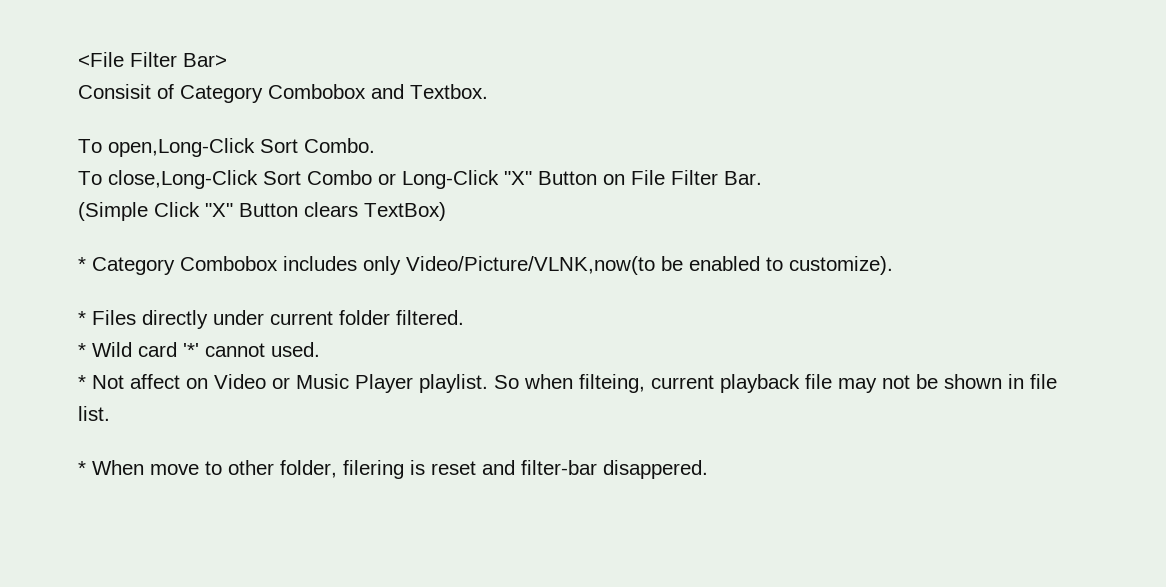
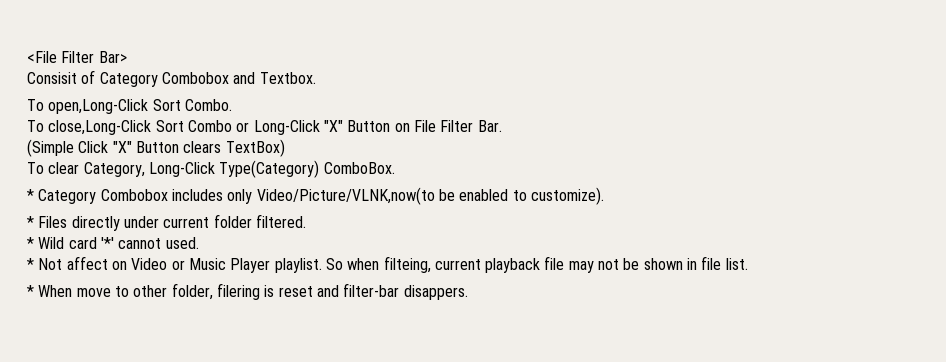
+ To clear Category, Long-Click Type(Category) ComboBox.
- * When move to other folder, filering is reset and filter-bar disappered.
+ * When move to other folder, filering is reset and filter-bar disappers.

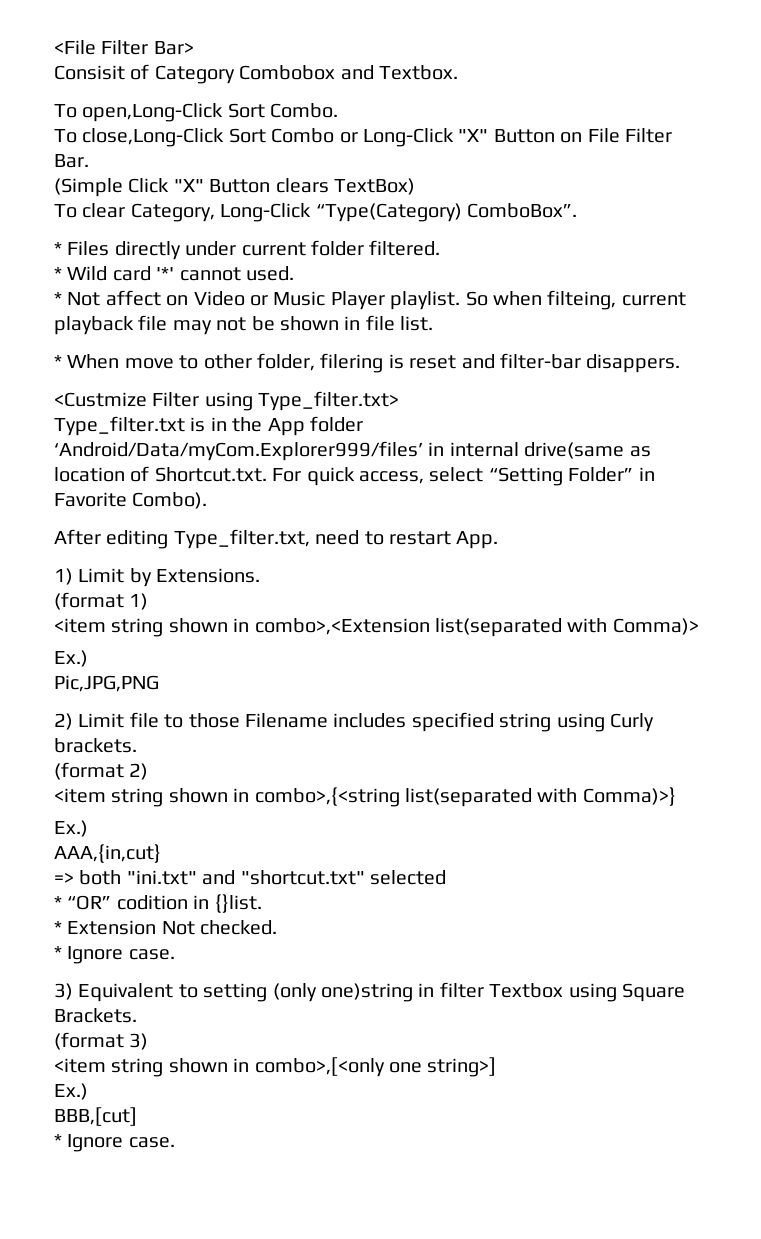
- To clear Category, Long-Click Type(Category) ComboBox.
- * Category Combobox includes only Video/Picture/VLNK,now(to be enabled to customize).
+ To clear Category, Long-Click “Type(Category) ComboBox”.
+ <Custmize Filter using Type_filter.txt>
+ Type_filter.txt is in the App folder ‘Android/Data/myCom.Explorer999/files’ in internal drive(same as location of Shortcut.txt. For quick access, select “Setting Folder” in Favorite Combo).
+ After editing Type_filter.txt, need to restart App.
+ 1) Limit by Extensions.
+ (format 1)
+ <item string shown in combo>,<Extension list(separated with Comma)>
+ Ex.)
+ Pic,JPG,PNG
+ 2) Limit file to those Filename includes specified string using Curly brackets.
+ (format 2)
+ <item string shown in combo>,{<string list(separated with Comma)>}
+ Ex.)
+ AAA,{in,cut}
+ => both "ini.txt" and "shortcut.txt" selected
+ * “OR” codition in {}list.
+ * Extension Not checked.
+ * Ignore case.
+ 3) Equivalent to setting (only one)string in filter Textbox using Square Brackets.
+ (format 3)
+ <item string shown in combo>,[<only one string>]
+ Ex.)
+ BBB,[cut]
+ * Ignore case.

